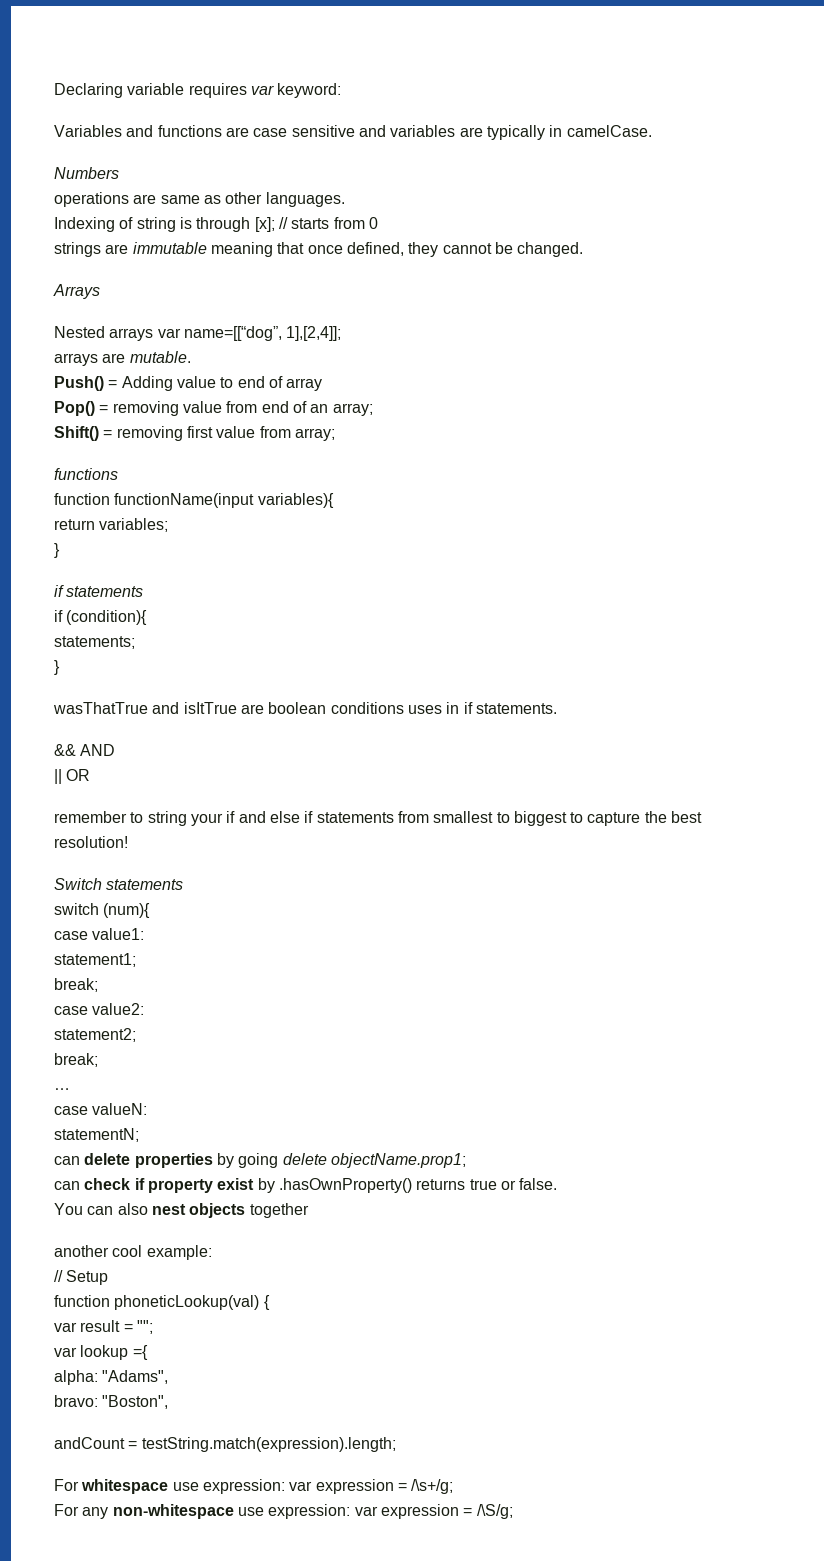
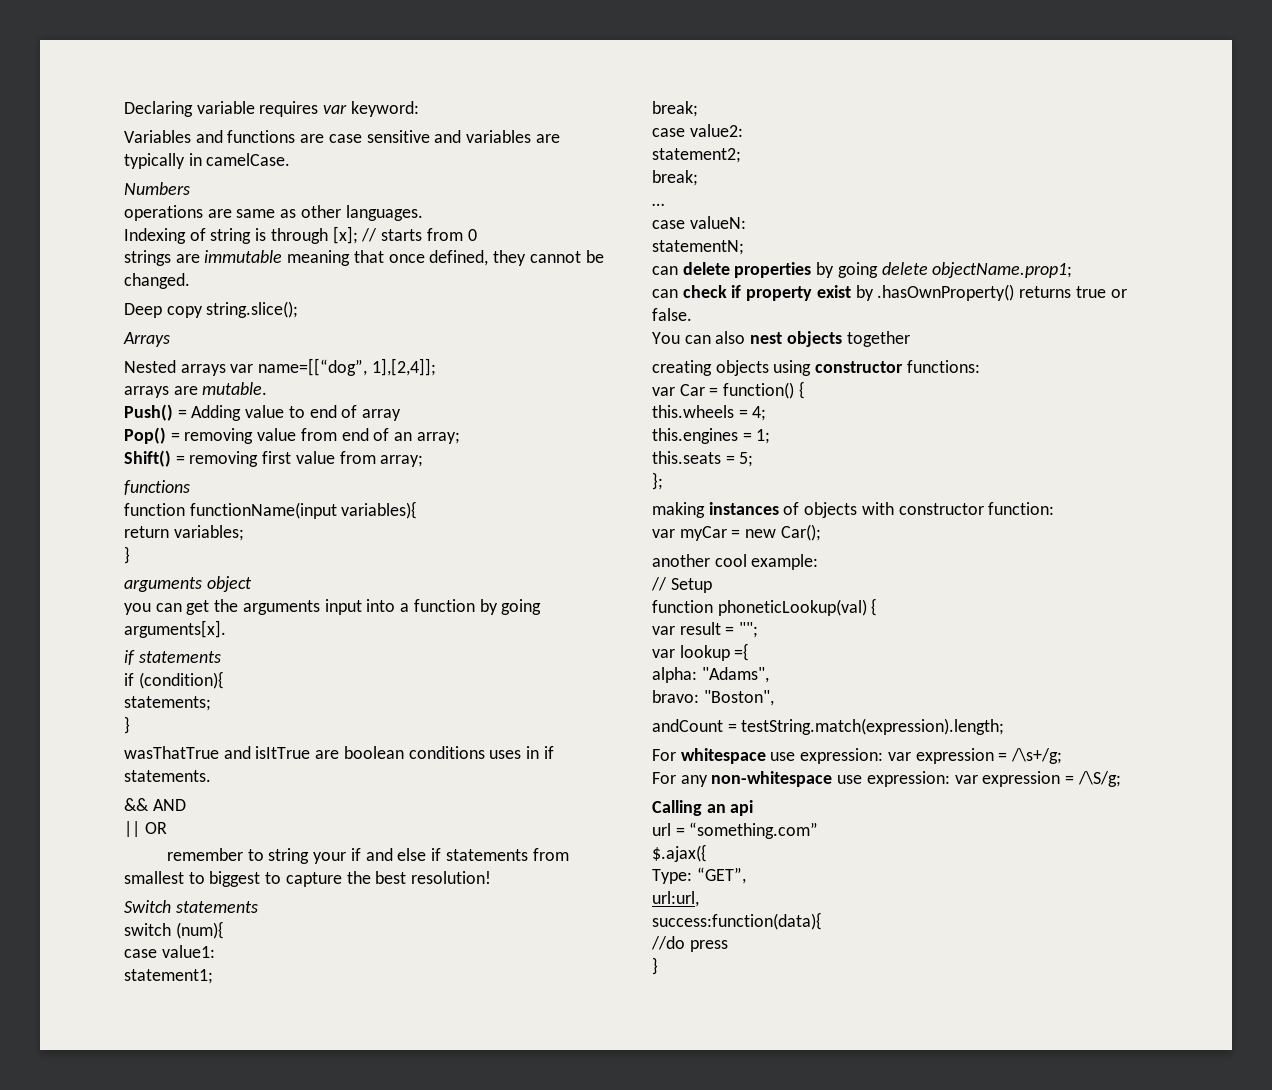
+ Deep copy string.slice();
+ arguments object
+ you can get the arguments input into a function by going arguments[x].
+ creating objects using constructor functions:
+ var Car = function() {
+ this.wheels = 4;
+ this.engines = 1;
+ this.seats = 5;
+ };
+ making instances of objects with constructor function:
+ var myCar = new Car();
+ Calling an api
+ url = “something.com”
+ $.ajax({
+ Type: “GET”,
+ url:url,
+ success:function(data){
+ //do press
+ }

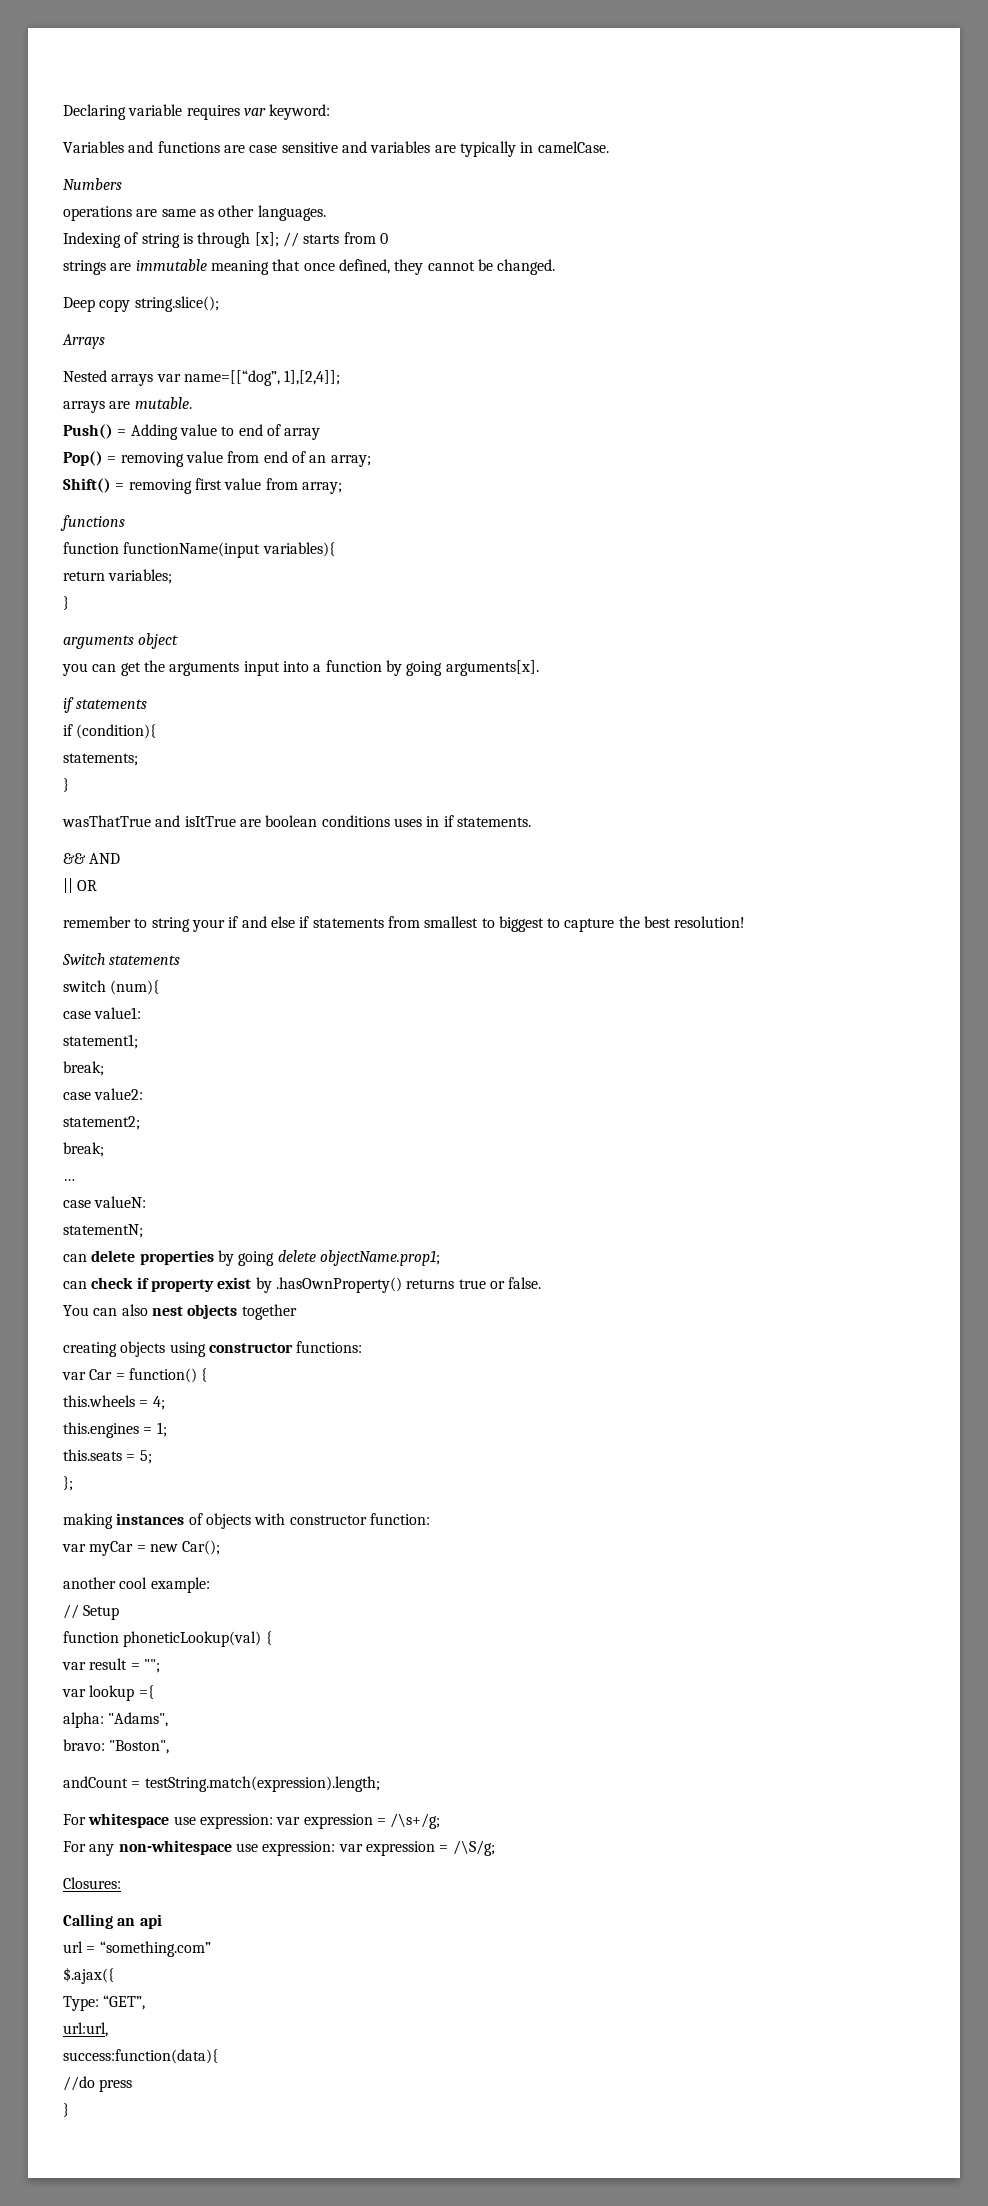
+ Closures:

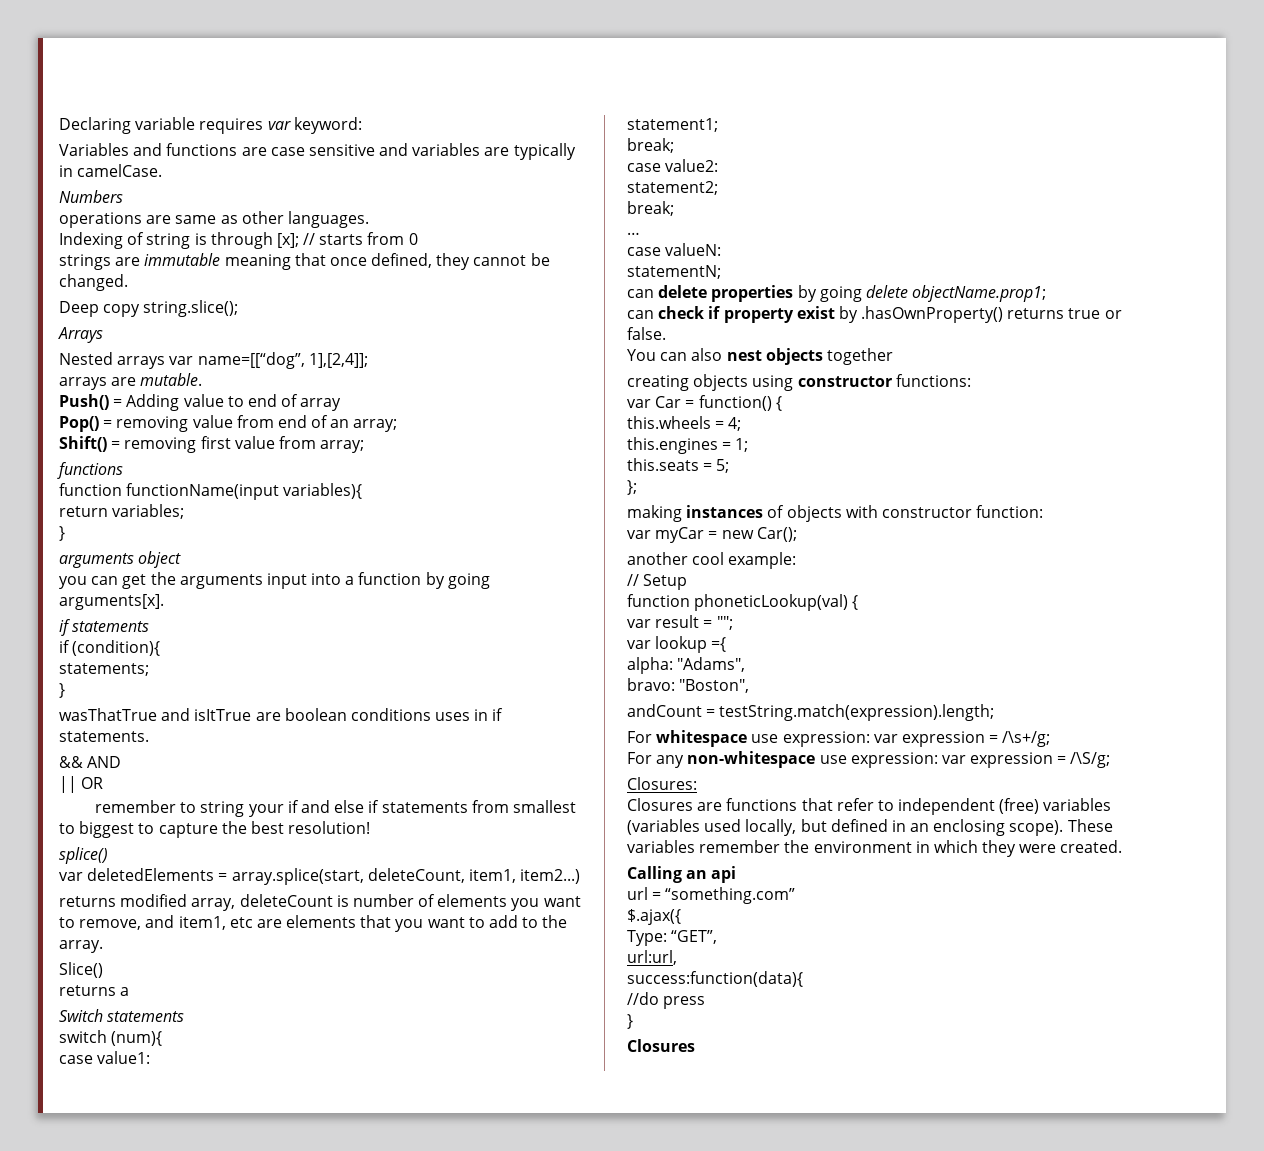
+ splice()
+ var deletedElements = array.splice(start, deleteCount, item1, item2...)
+ returns modified array, deleteCount is number of elements you want to remove, and item1, etc are elements that you want to add to the array.
+ Slice()
+ returns a
+ Closures are functions that refer to independent (free) variables (variables used locally, but defined in an enclosing scope). These variables remember the environment in which they were created.
  //do press
  }
+ Closures

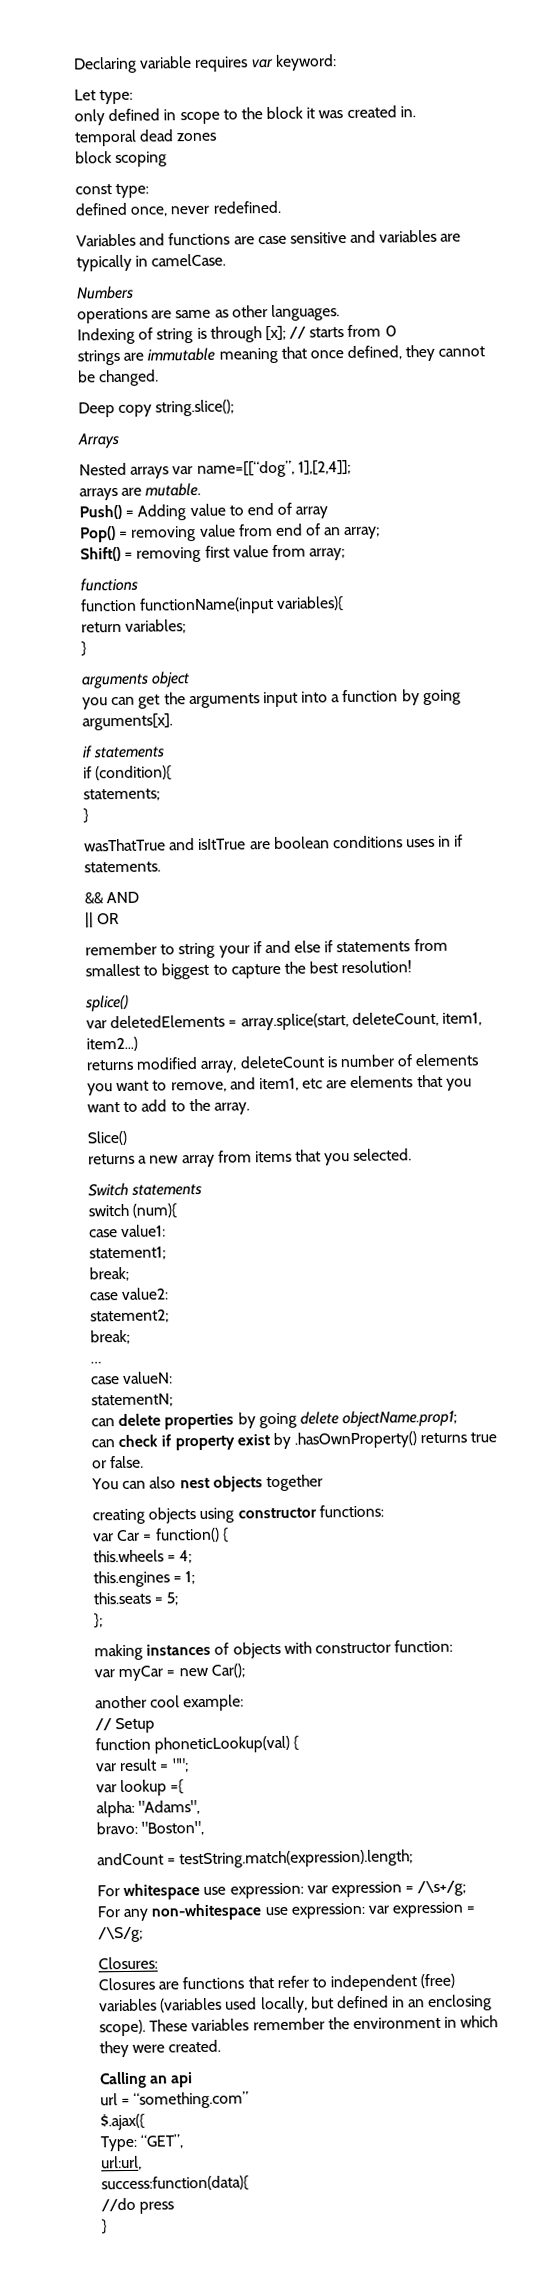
+ Let type:
+ only defined in scope to the block it was created in.
+ temporal dead zones
+ block scoping
+ const type:
+ defined once, never redefined.
- returns a
+ returns a new array from items that you selected.
  //do press
  }
- Closures

